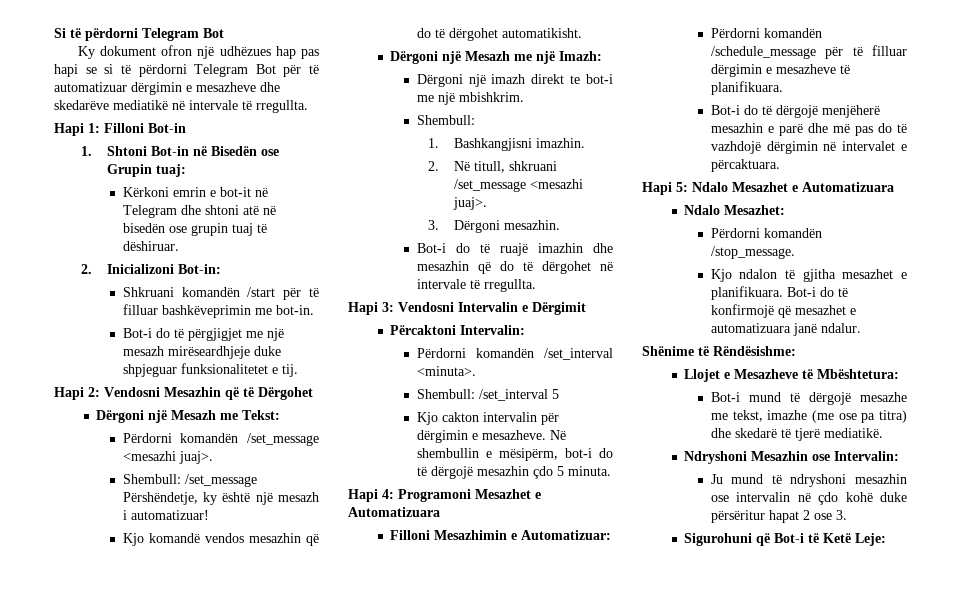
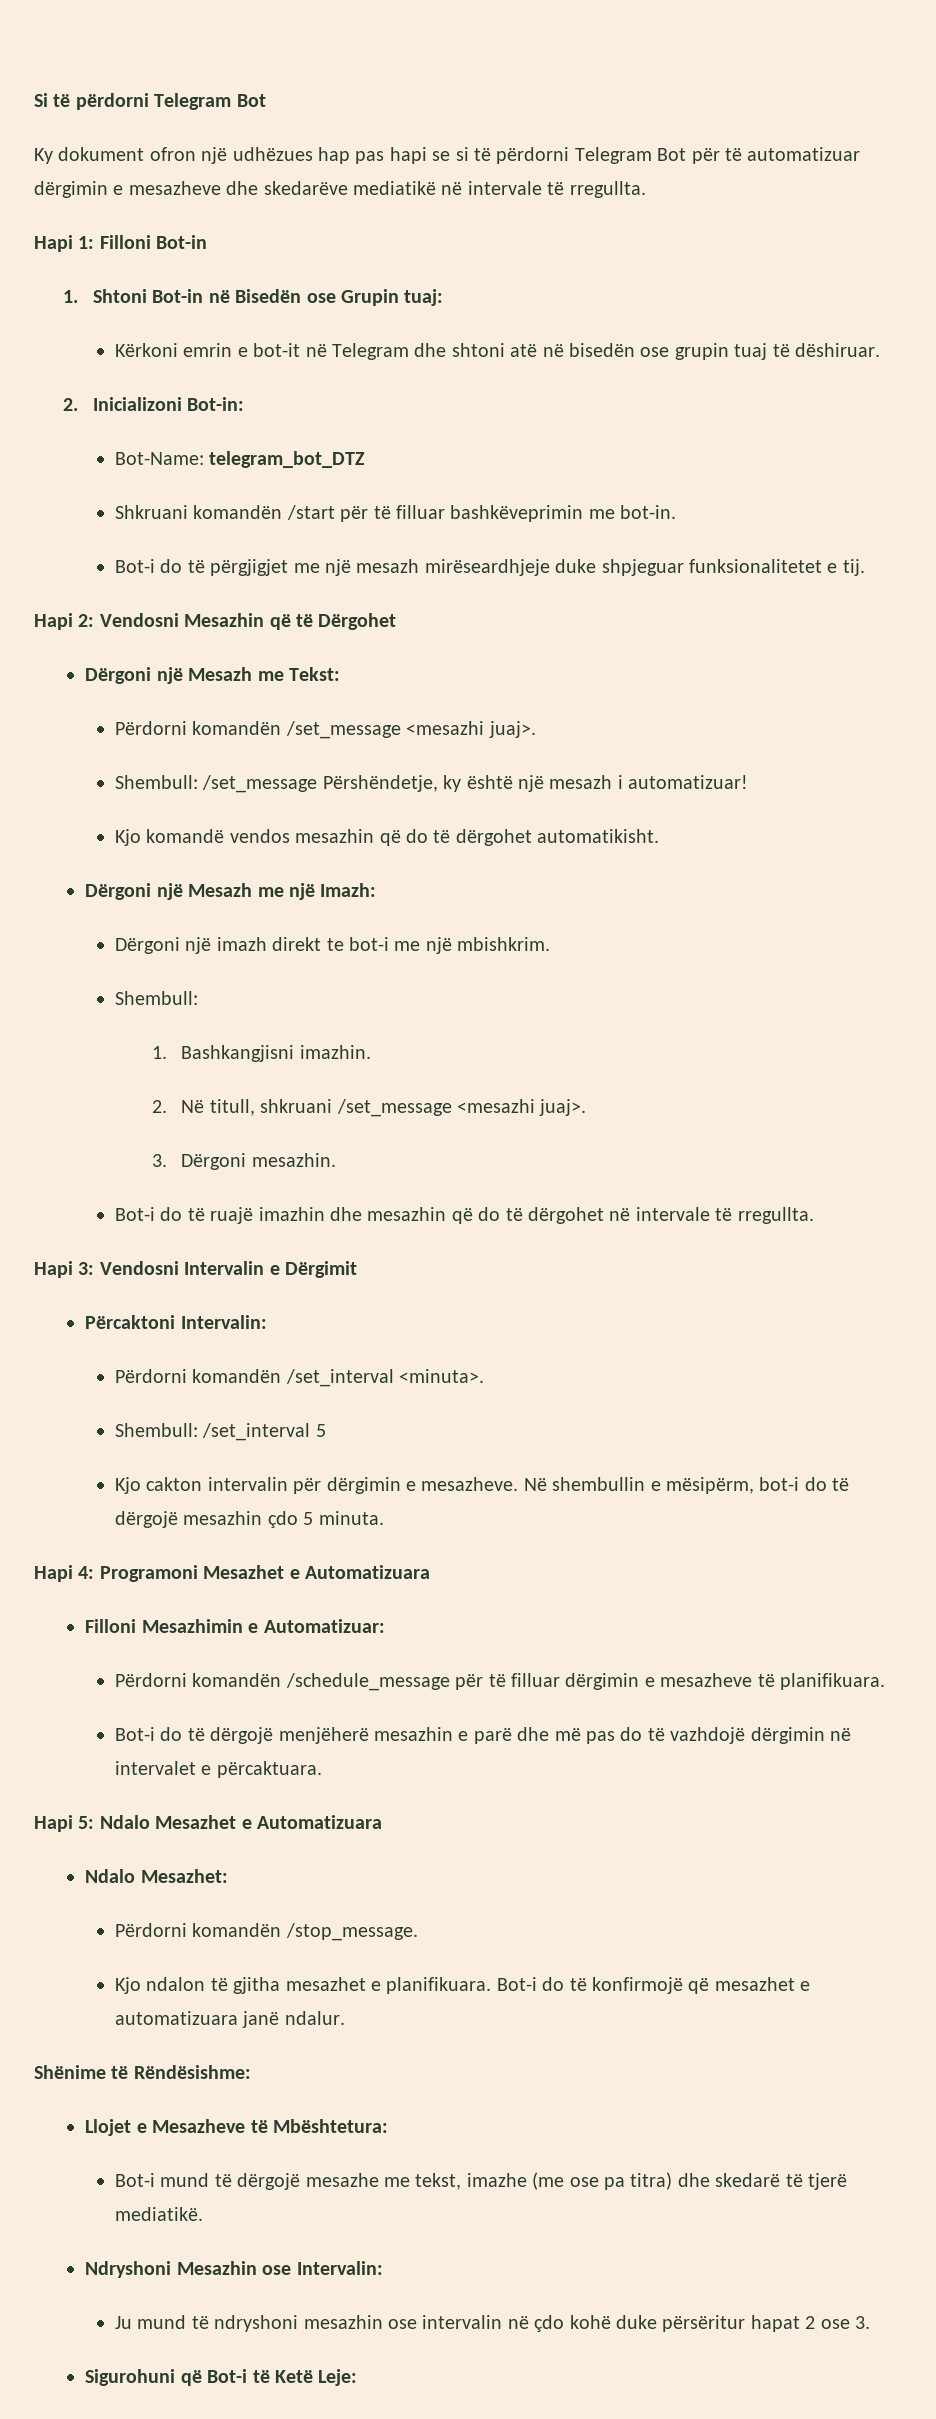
+ Bot-Name: telegram_bot_DTZ

